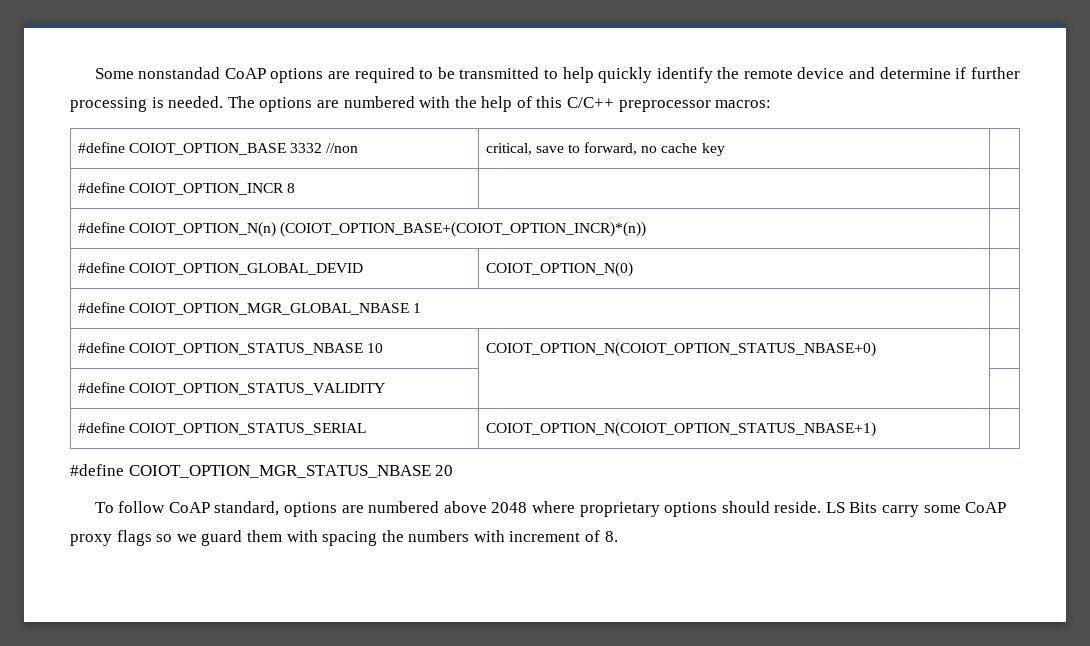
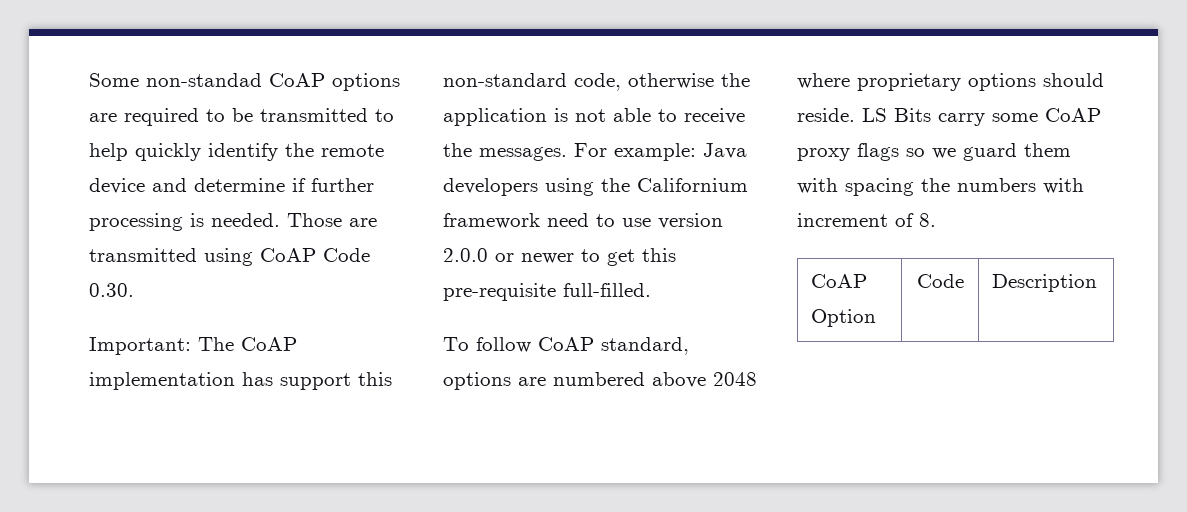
- Some nonstandad CoAP options are required to be transmitted to help quickly identify the remote device and determine if further processing is needed.
+ Some non-standad CoAP options are required to be transmitted to help quickly identify the remote device and determine if further processing is needed.
- The options are numbered with the help of this C/C++ preprocessor macros:
- #define COIOT_OPTION_BASE 3332 //non | critical, save to forward, no cache key |
- #define COIOT_OPTION_INCR 8 | |
- #define COIOT_OPTION_N(n) (COIOT_OPTION_BASE+(COIOT_OPTION_INCR)*(n)) |
- #define COIOT_OPTION_GLOBAL_DEVID | COIOT_OPTION_N(0) |
- #define COIOT_OPTION_MGR_GLOBAL_NBASE 1 |
- #define COIOT_OPTION_STATUS_NBASE 10 | COIOT_OPTION_N(COIOT_OPTION_STATUS_NBASE+0) |
- #define COIOT_OPTION_STATUS_VALIDITY | |
- #define COIOT_OPTION_STATUS_SERIAL | COIOT_OPTION_N(COIOT_OPTION_STATUS_NBASE+1) |
- #define COIOT_OPTION_MGR_STATUS_NBASE 20
+ Those are transmitted using CoAP Code 0.30.
+ Important: The CoAP implementation has support this non-standard code, otherwise the application is not able to receive the messages. For example: Java developers using the Californium framework need to use version 2.0.0 or newer to get this pre-requisite full-filled.
+ CoAP Option | Code | Description

